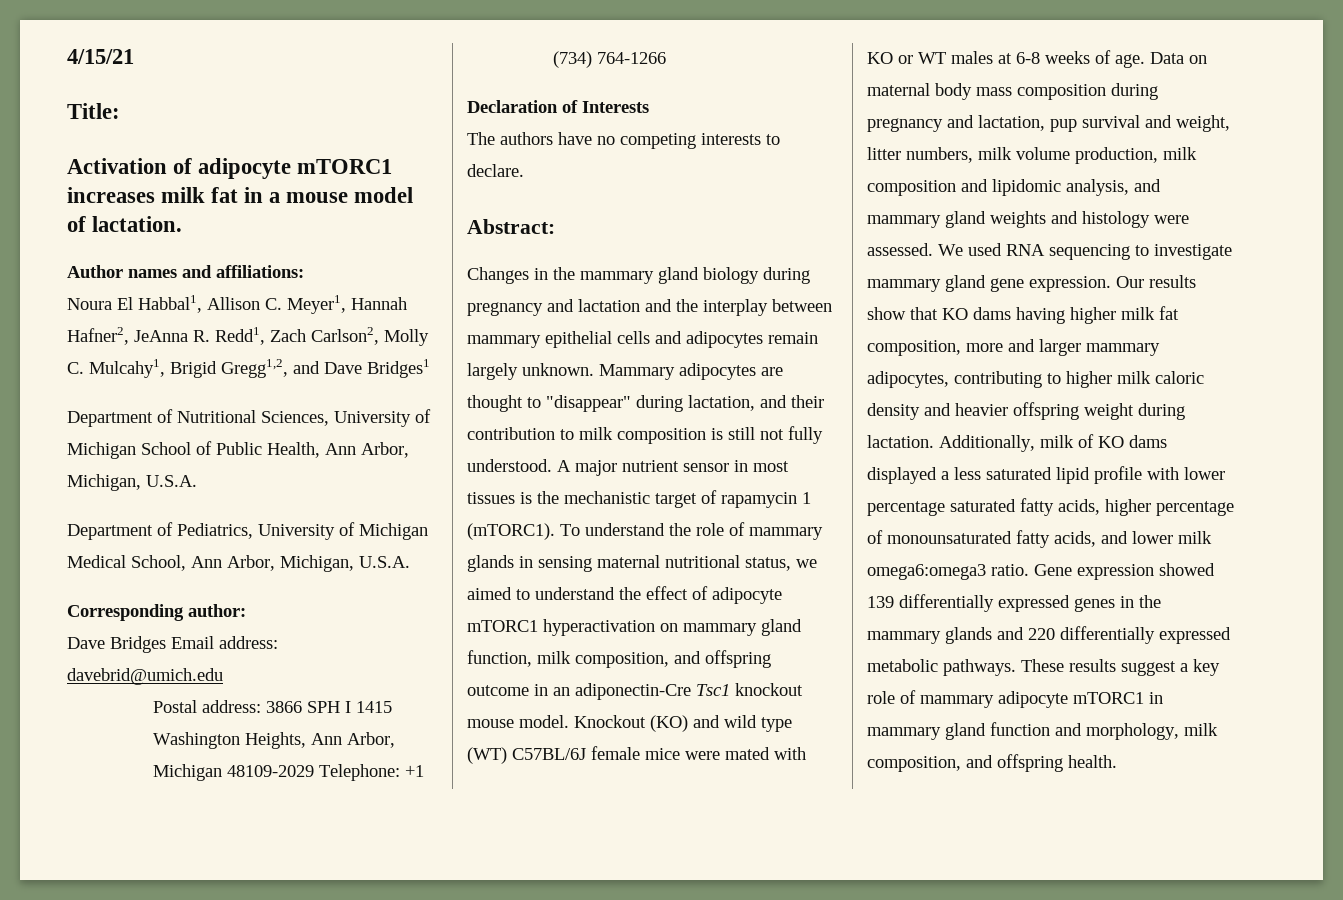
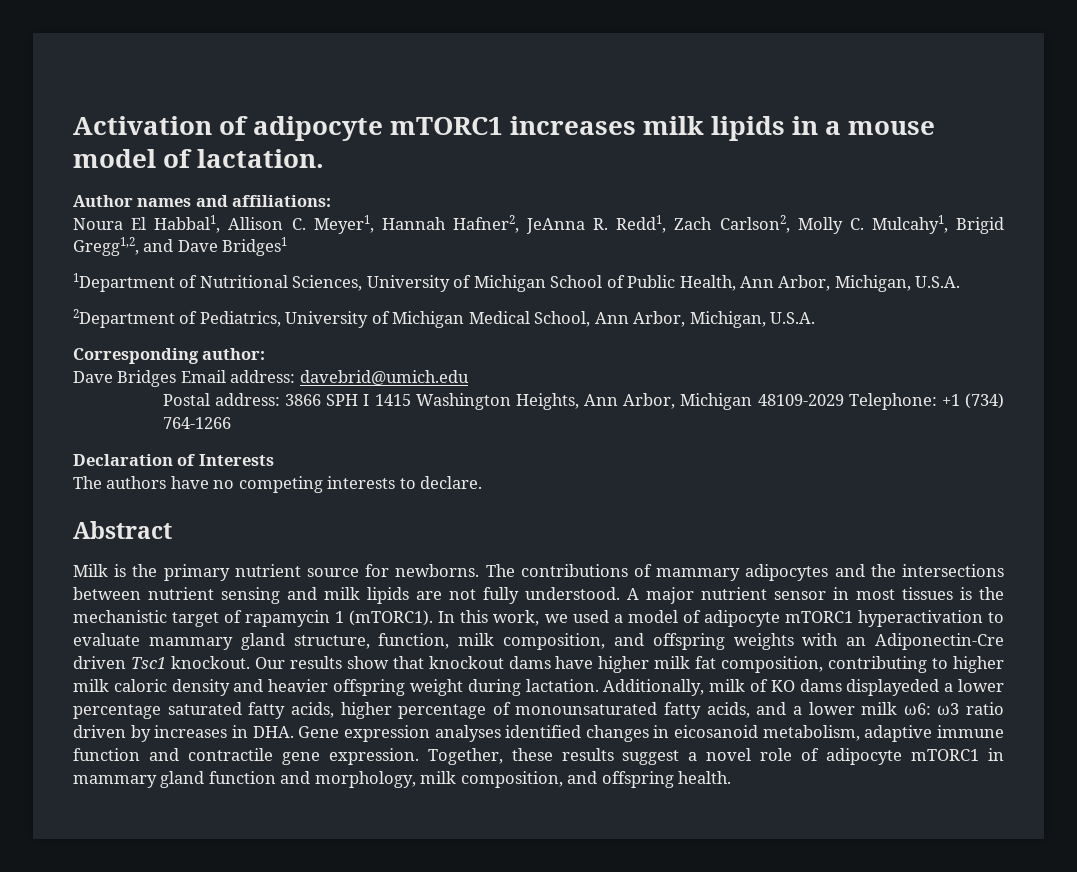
- 4/15/21
- Title:
- Activation of adipocyte mTORC1 increases milk fat in a mouse model of lactation.
+ Activation of adipocyte mTORC1 increases milk lipids in a mouse model of lactation.
- Department of Nutritional Sciences, University of Michigan School of Public Health, Ann Arbor, Michigan, U.S.A.
+ 1Department of Nutritional Sciences, University of Michigan School of Public Health, Ann Arbor, Michigan, U.S.A.
- Department of Pediatrics, University of Michigan Medical School, Ann Arbor, Michigan, U.S.A.
+ 2Department of Pediatrics, University of Michigan Medical School, Ann Arbor, Michigan, U.S.A.
- Abstract:
- Changes in the mammary gland biology during pregnancy and lactation and the interplay between mammary epithelial cells and adipocytes remain largely unknown. Mammary adipocytes are thought to "disappear" during lactation, and their contribution to milk composition is still not fully understood.
+ Abstract
+ Milk is the primary nutrient source for newborns. The contributions of mammary adipocytes and the intersections between nutrient sensing and milk lipids are not fully understood.
- To understand the role of mammary glands in sensing maternal nutritional status, we aimed to understand the effect of adipocyte mTORC1 hyperactivation on mammary gland function, milk composition, and offspring outcome in an adiponectin-Cre Tsc1 knockout mouse model. Knockout (KO) and wild type (WT) C57BL/6J female mice were mated with KO or WT males at 6-8 weeks of age. Data on maternal body mass composition during pregnancy and lactation, pup survival and weight, litter numbers, milk volume production, milk composition and lipidomic analysis, and mammary gland weights and histology were assessed. We used RNA sequencing to investigate mammary gland gene expression.
+ In this work, we used a model of adipocyte mTORC1 hyperactivation to evaluate mammary gland structure, function, milk composition, and offspring weights with an Adiponectin-Cre driven Tsc1 knockout.
- Our results show that KO dams having higher milk fat composition, more and larger mammary adipocytes, contributing to higher milk caloric density and heavier offspring weight during lactation.
+ Our results show that knockout dams have higher milk fat composition, contributing to higher milk caloric density and heavier offspring weight during lactation.
- Additionally, milk of KO dams displayed a less saturated lipid profile with lower percentage saturated fatty acids, higher percentage of monounsaturated fatty acids, and lower milk omega6:omega3 ratio. Gene expression showed 139 differentially expressed genes in the mammary glands and 220 differentially expressed metabolic pathways. These results suggest a key role of mammary adipocyte mTORC1 in mammary gland function and morphology, milk composition, and offspring health.
+ Additionally, milk of KO dams displayeded a lower percentage saturated fatty acids, higher percentage of monounsaturated fatty acids, and a lower milk ω6: ω3 ratio driven by increases in DHA. Gene expression analyses identified changes in eicosanoid metabolism, adaptive immune function and contractile gene expression. Together, these results suggest a novel role of adipocyte mTORC1 in mammary gland function and morphology, milk composition, and offspring health.

